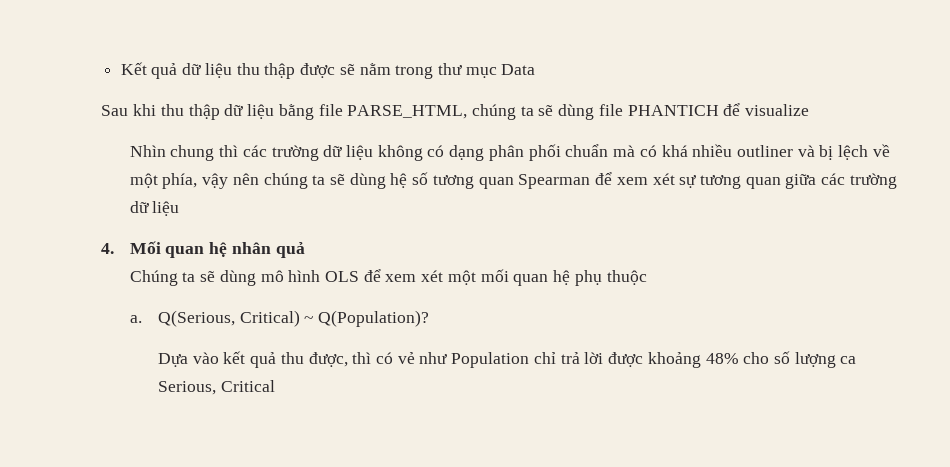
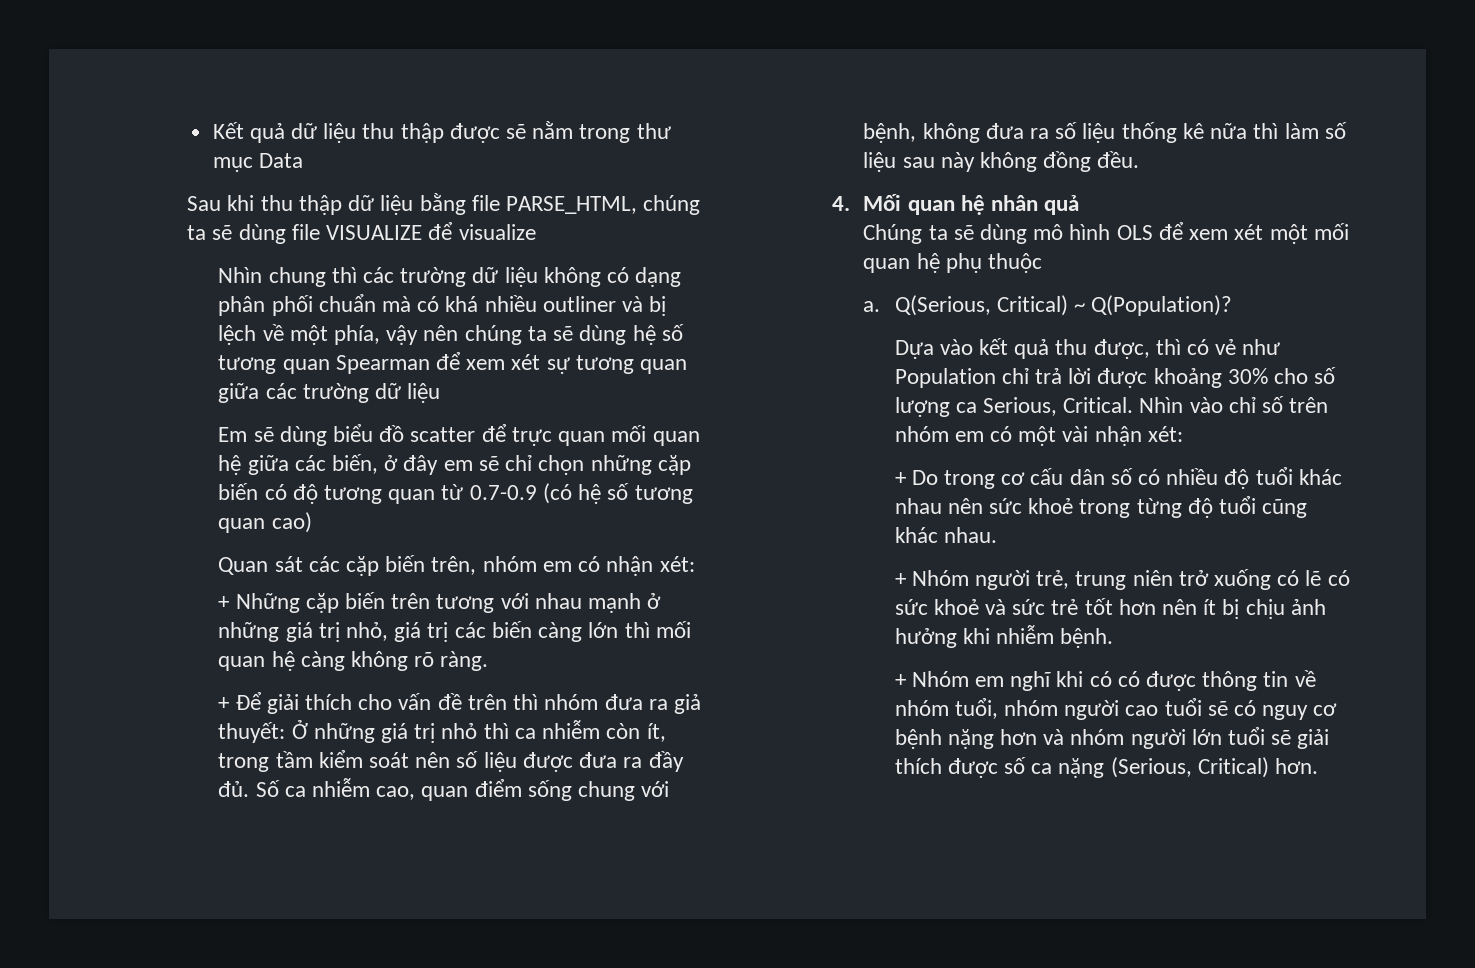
- Sau khi thu thập dữ liệu bằng file PARSE_HTML, chúng ta sẽ dùng file PHANTICH để visualize
+ Sau khi thu thập dữ liệu bằng file PARSE_HTML, chúng ta sẽ dùng file VISUALIZE để visualize
+ Em sẽ dùng biểu đồ scatter để trực quan mối quan hệ giữa các biến, ở đây em sẽ chỉ chọn những cặp biến có độ tương quan từ 0.7-0.9 (có hệ số tương quan cao)
+ Quan sát các cặp biến trên, nhóm em có nhận xét:
+ + Những cặp biến trên tương với nhau mạnh ở những giá trị nhỏ, giá trị các biến càng lớn thì mối quan hệ càng không rõ ràng.
+ + Để giải thích cho vấn đề trên thì nhóm đưa ra giả thuyết: Ở những giá trị nhỏ thì ca nhiễm còn ít, trong tầm kiểm soát nên số liệu được đưa ra đầy đủ. Số ca nhiễm cao, quan điểm sống chung với bệnh, không đưa ra số liệu thống kê nữa thì làm số liệu sau này không đồng đều.
- Dựa vào kết quả thu được, thì có vẻ như Population chỉ trả lời được khoảng 48% cho số lượng ca Serious, Critical
+ Dựa vào kết quả thu được, thì có vẻ như Population chỉ trả lời được khoảng 30% cho số lượng ca Serious, Critical. Nhìn vào chỉ số trên nhóm em có một vài nhận xét:
+ + Do trong cơ cấu dân số có nhiều độ tuổi khác nhau nên sức khoẻ trong từng độ tuổi cũng khác nhau.
+ + Nhóm người trẻ, trung niên trở xuống có lẽ có sức khoẻ và sức trẻ tốt hơn nên ít bị chịu ảnh hưởng khi nhiễm bệnh.
+ + Nhóm em nghĩ khi có có được thông tin về nhóm tuổi, nhóm người cao tuổi sẽ có nguy cơ bệnh nặng hơn và nhóm người lớn tuổi sẽ giải thích được số ca nặng (Serious, Critical) hơn.

